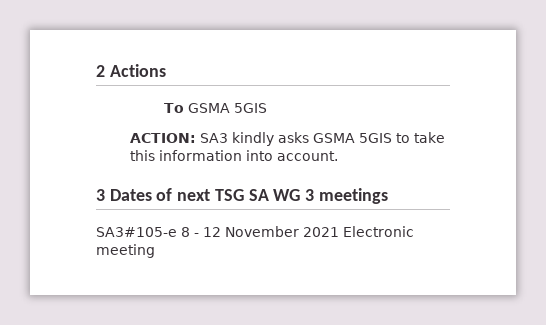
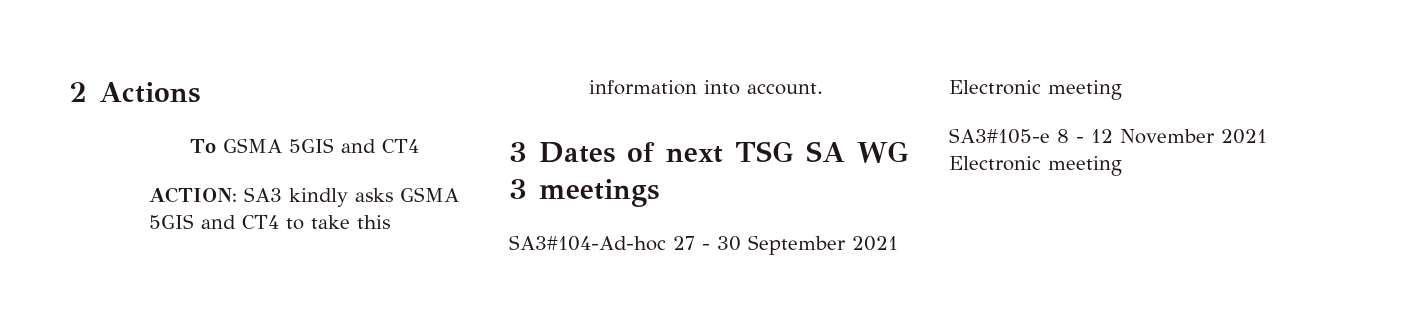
- To GSMA 5GIS
+ To GSMA 5GIS and CT4
- ACTION: SA3 kindly asks GSMA 5GIS to take this information into account.
+ ACTION: SA3 kindly asks GSMA 5GIS and CT4 to take this information into account.
+ SA3#104-Ad-hoc 27 - 30 September 2021 Electronic meeting

